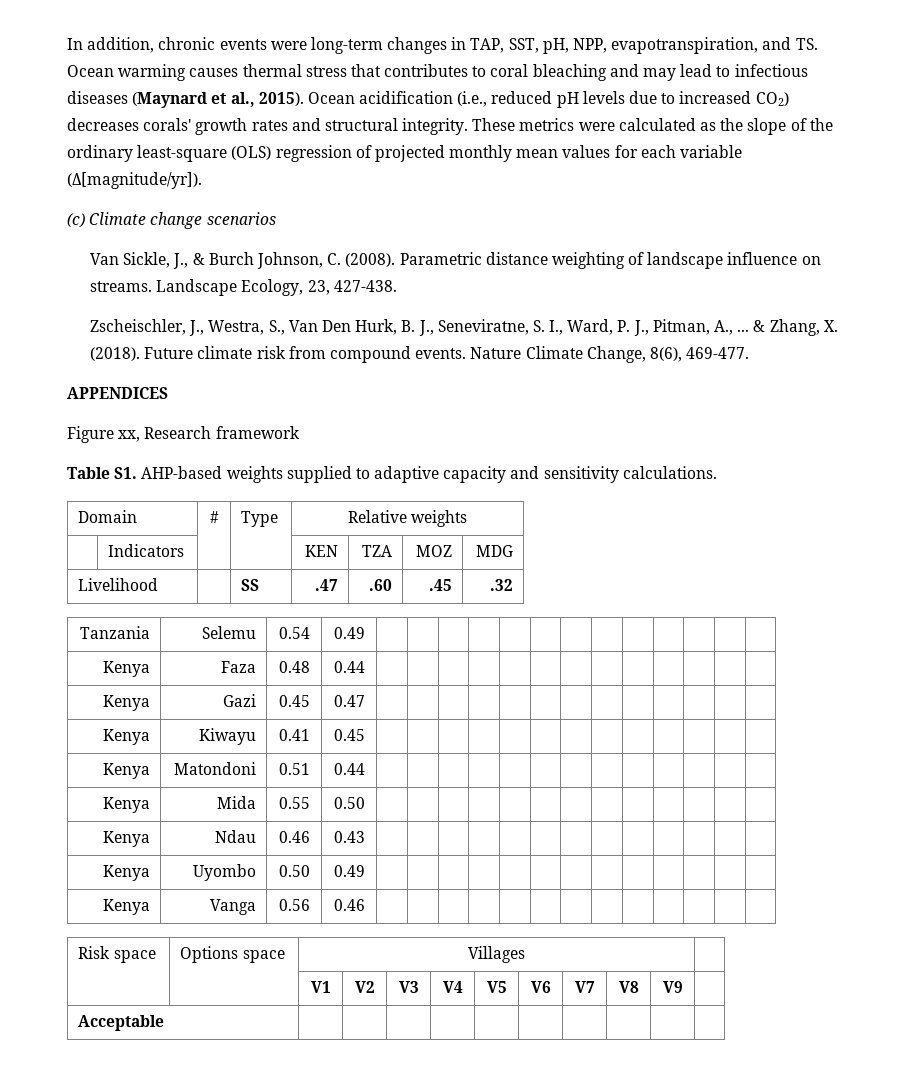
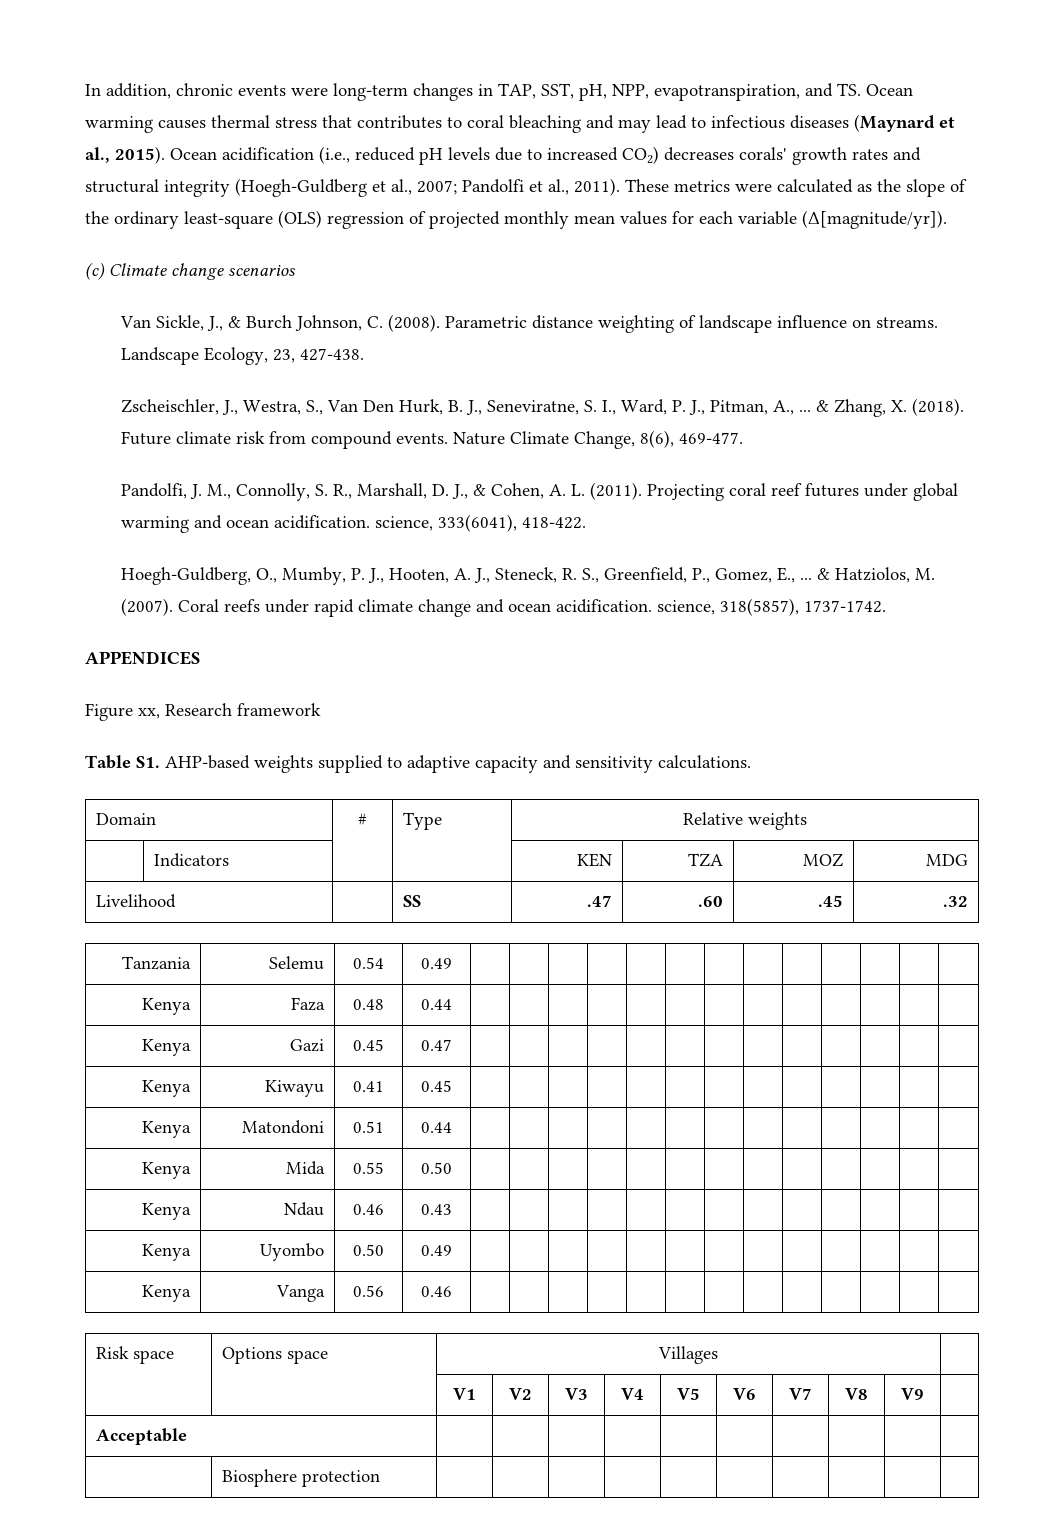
- Ocean acidification (i.e., reduced pH levels due to increased CO2) decreases corals' growth rates and structural integrity.
+ Ocean acidification (i.e., reduced pH levels due to increased CO2) decreases corals' growth rates and structural integrity (Hoegh-Guldberg et al., 2007; Pandolfi et al., 2011).
+ Pandolfi, J. M., Connolly, S. R., Marshall, D. J., & Cohen, A. L. (2011). Projecting coral reef futures under global warming and ocean acidification. science, 333(6041), 418-422.
+ Hoegh-Guldberg, O., Mumby, P. J., Hooten, A. J., Steneck, R. S., Greenfield, P., Gomez, E., ... & Hatziolos, M. (2007). Coral reefs under rapid climate change and ocean acidification. science, 318(5857), 1737-1742.
+ | Biosphere protection | | | | | | | | | |

